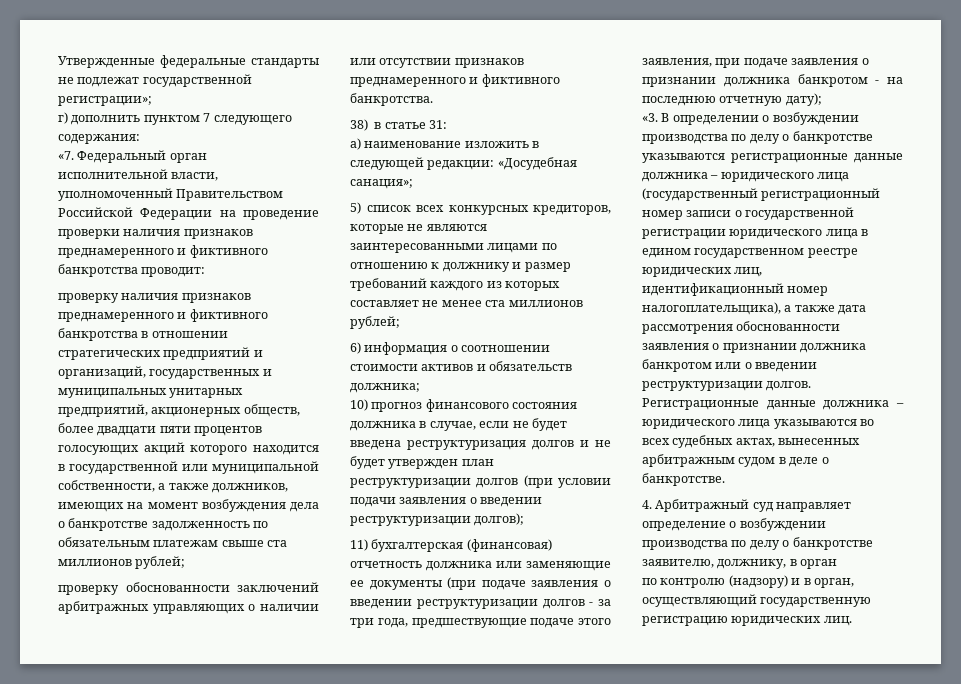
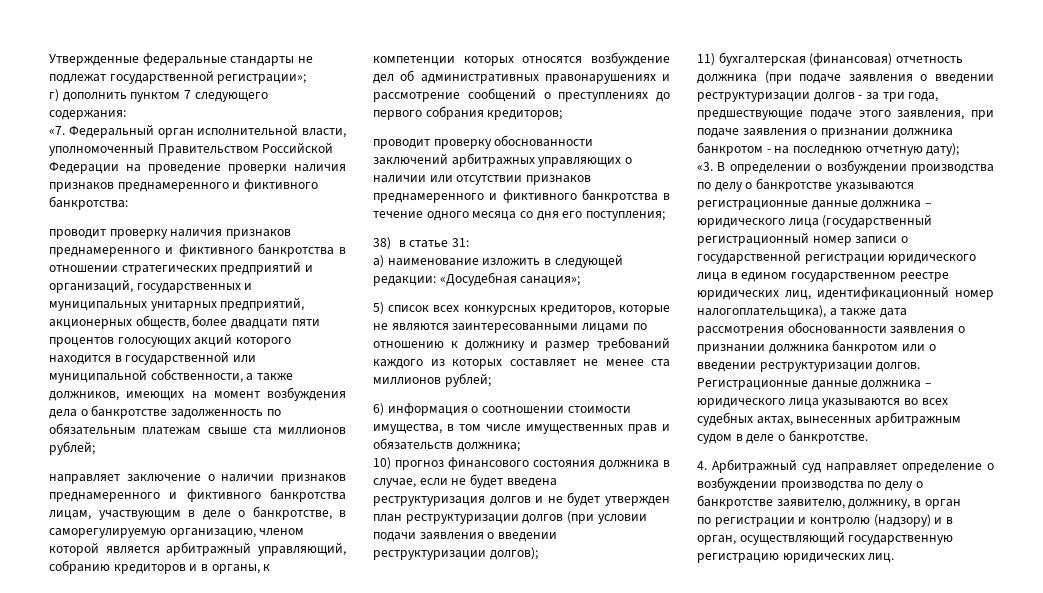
- «7. Федеральный орган исполнительной власти, уполномоченный Правительством Российской Федерации на проведение проверки наличия признаков преднамеренного и фиктивного банкротства проводит:
- проверку наличия признаков преднамеренного и фиктивного банкротства в отношении стратегических предприятий и организаций, государственных и муниципальных унитарных предприятий, акционерных обществ, более двадцати пяти процентов голосующих акций которого находится в государственной или муниципальной собственности, а также должников, имеющих на момент возбуждения дела о банкротстве задолженность по обязательным платежам свыше ста миллионов рублей;
+ «7. Федеральный орган исполнительной власти, уполномоченный Правительством Российской Федерации на проведение проверки наличия признаков преднамеренного и фиктивного банкротства:
+ проводит проверку наличия признаков преднамеренного и фиктивного банкротства в отношении стратегических предприятий и организаций, государственных и муниципальных унитарных предприятий, акционерных обществ, более двадцати пяти процентов голосующих акций которого находится в государственной или муниципальной собственности, а также должников, имеющих на момент возбуждения дела о банкротстве задолженность по обязательным платежам свыше ста миллионов рублей;
- проверку обоснованности заключений арбитражных управляющих о наличии или отсутствии признаков преднамеренного и фиктивного банкротства.
+ направляет заключение о наличии признаков преднамеренного и фиктивного банкротства лицам, участвующим в деле о банкротстве, в саморегулируемую организацию, членом которой является арбитражный управляющий, собранию кредиторов и в органы, к компетенции которых относятся возбуждение дел об административных правонарушениях и рассмотрение сообщений о преступлениях до первого собрания кредиторов;
+ проводит проверку обоснованности заключений арбитражных управляющих о наличии или отсутствии признаков преднамеренного и фиктивного банкротства в течение одного месяца со дня его поступления;
- 6) информация о соотношении стоимости активов и обязательств должника;
+ 6) информация о соотношении стоимости имущества, в том числе имущественных прав и обязательств должника;
- 11) бухгалтерская (финансовая) отчетность должника или заменяющие ее документы (при подаче заявления о введении реструктуризации долгов - за три года, предшествующие подаче этого заявления, при подаче заявления о признании должника банкротом - на последнюю отчетную дату);
+ 11) бухгалтерская (финансовая) отчетность должника (при подаче заявления о введении реструктуризации долгов - за три года, предшествующие подаче этого заявления, при подаче заявления о признании должника банкротом - на последнюю отчетную дату);
- по контролю (надзору) и в орган, осуществляющий государственную регистрацию юридических лиц.
+ по регистрации и контролю (надзору) и в орган, осуществляющий государственную регистрацию юридических лиц.

